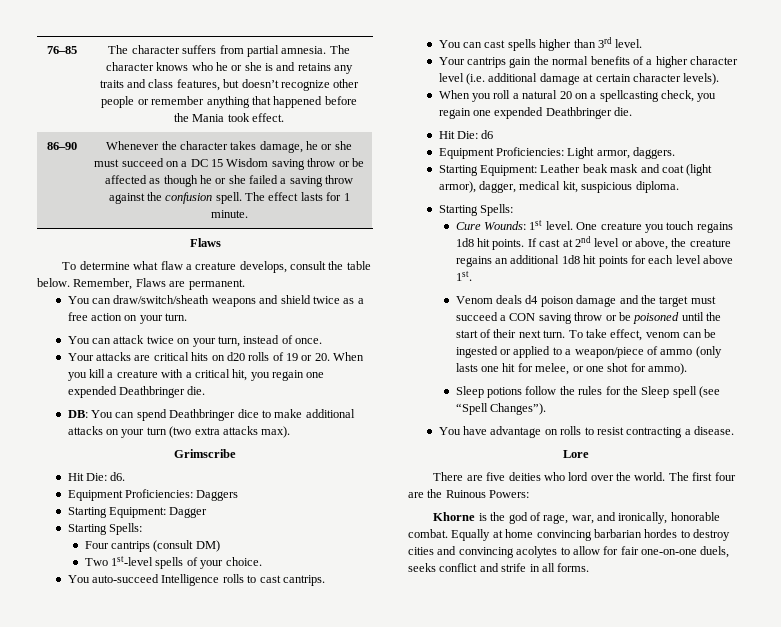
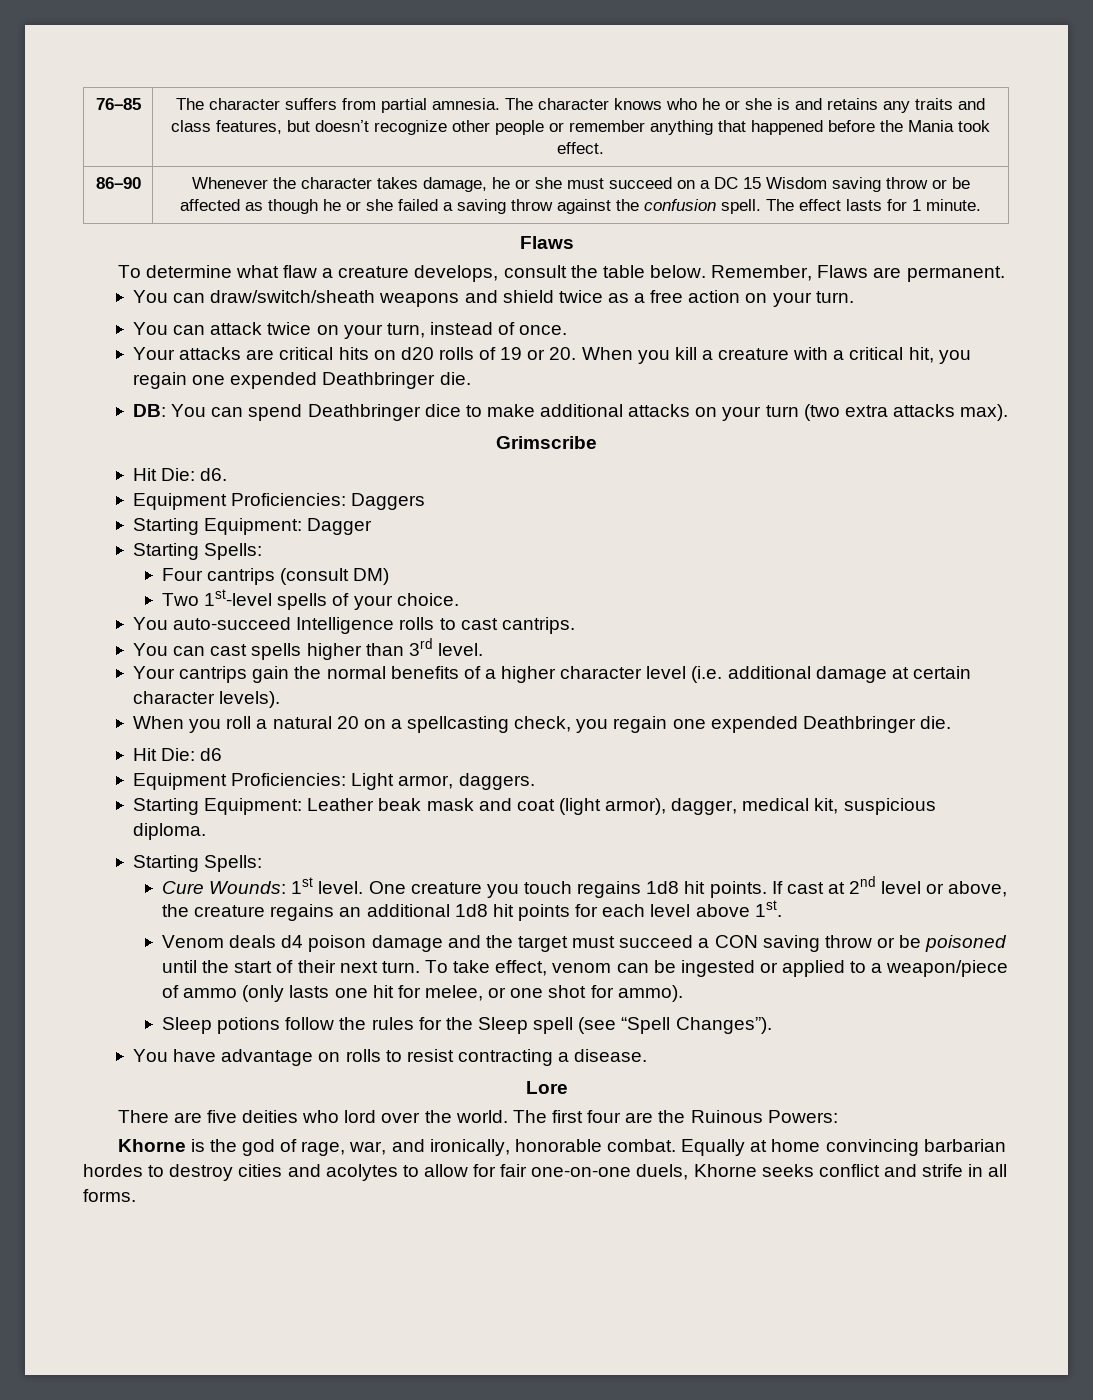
- Equally at home convincing barbarian hordes to destroy cities and convincing acolytes to allow for fair one-on-one duels, seeks conflict and strife in all forms.
+ Equally at home convincing barbarian hordes to destroy cities and acolytes to allow for fair one-on-one duels, Khorne seeks conflict and strife in all forms.

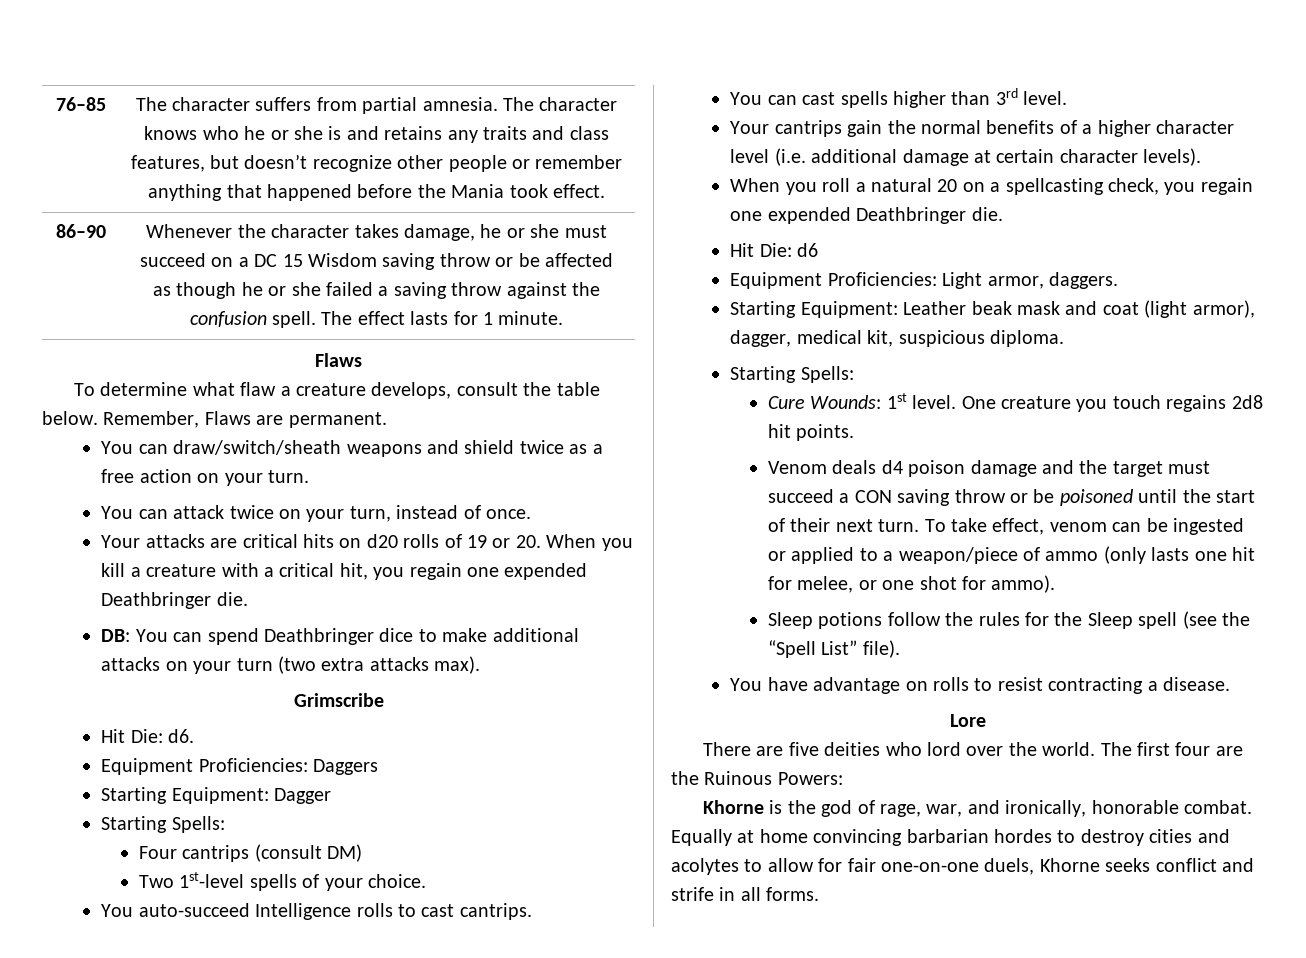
- One creature you touch regains 1d8 hit points. If cast at 2nd level or above, the creature regains an additional 1d8 hit points for each level above 1st.
+ One creature you touch regains 2d8 hit points.
- Sleep potions follow the rules for the Sleep spell (see “Spell Changes”).
+ Sleep potions follow the rules for the Sleep spell (see the “Spell List” file).

